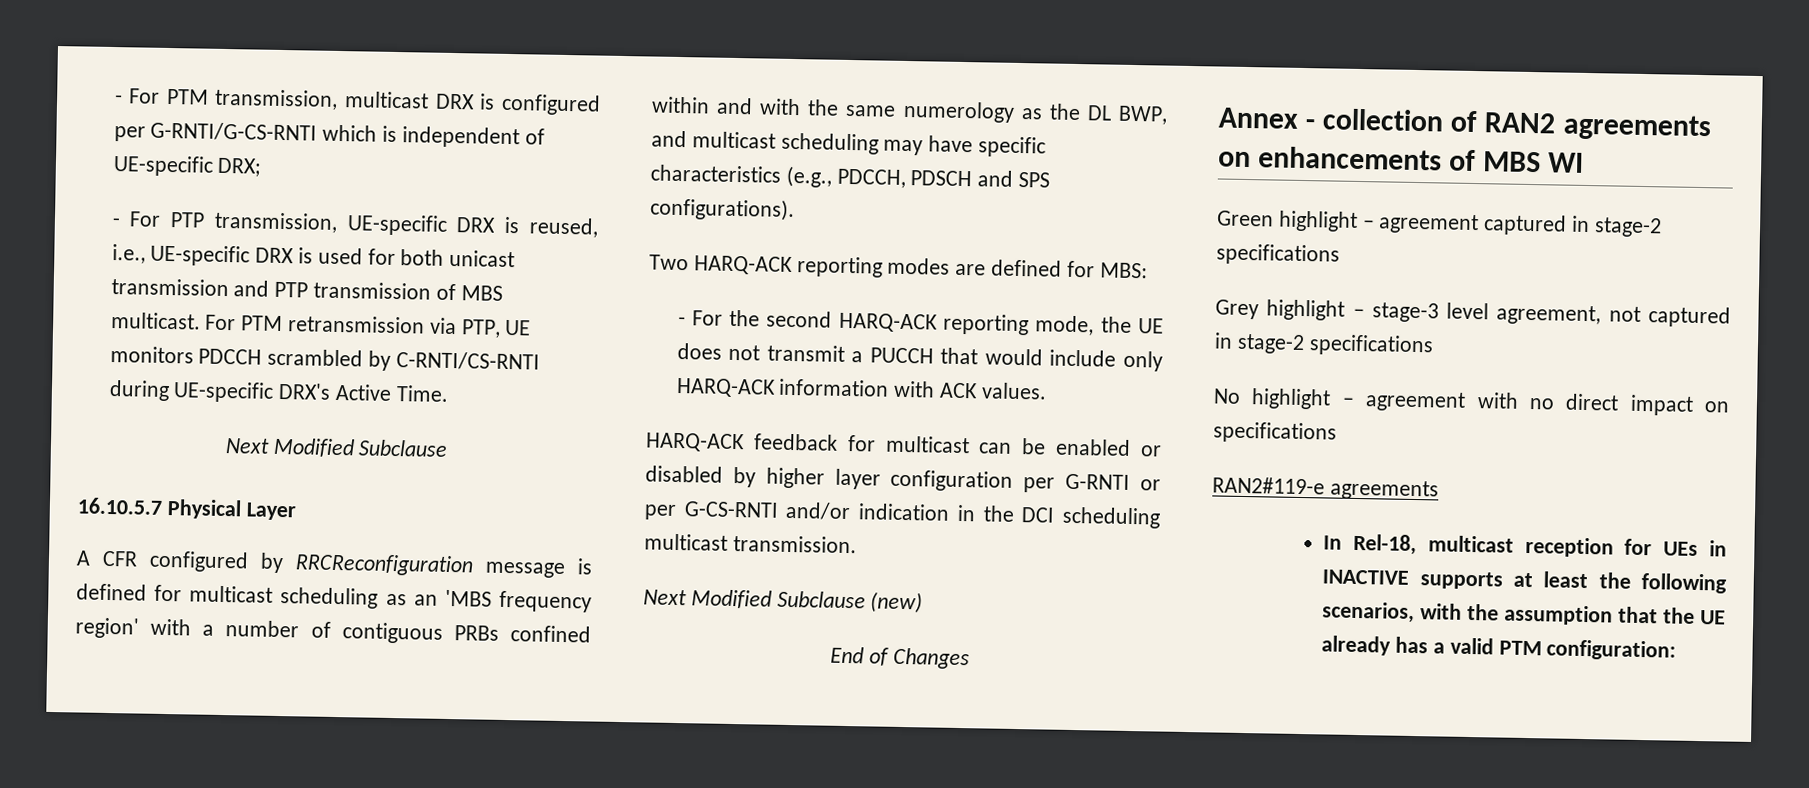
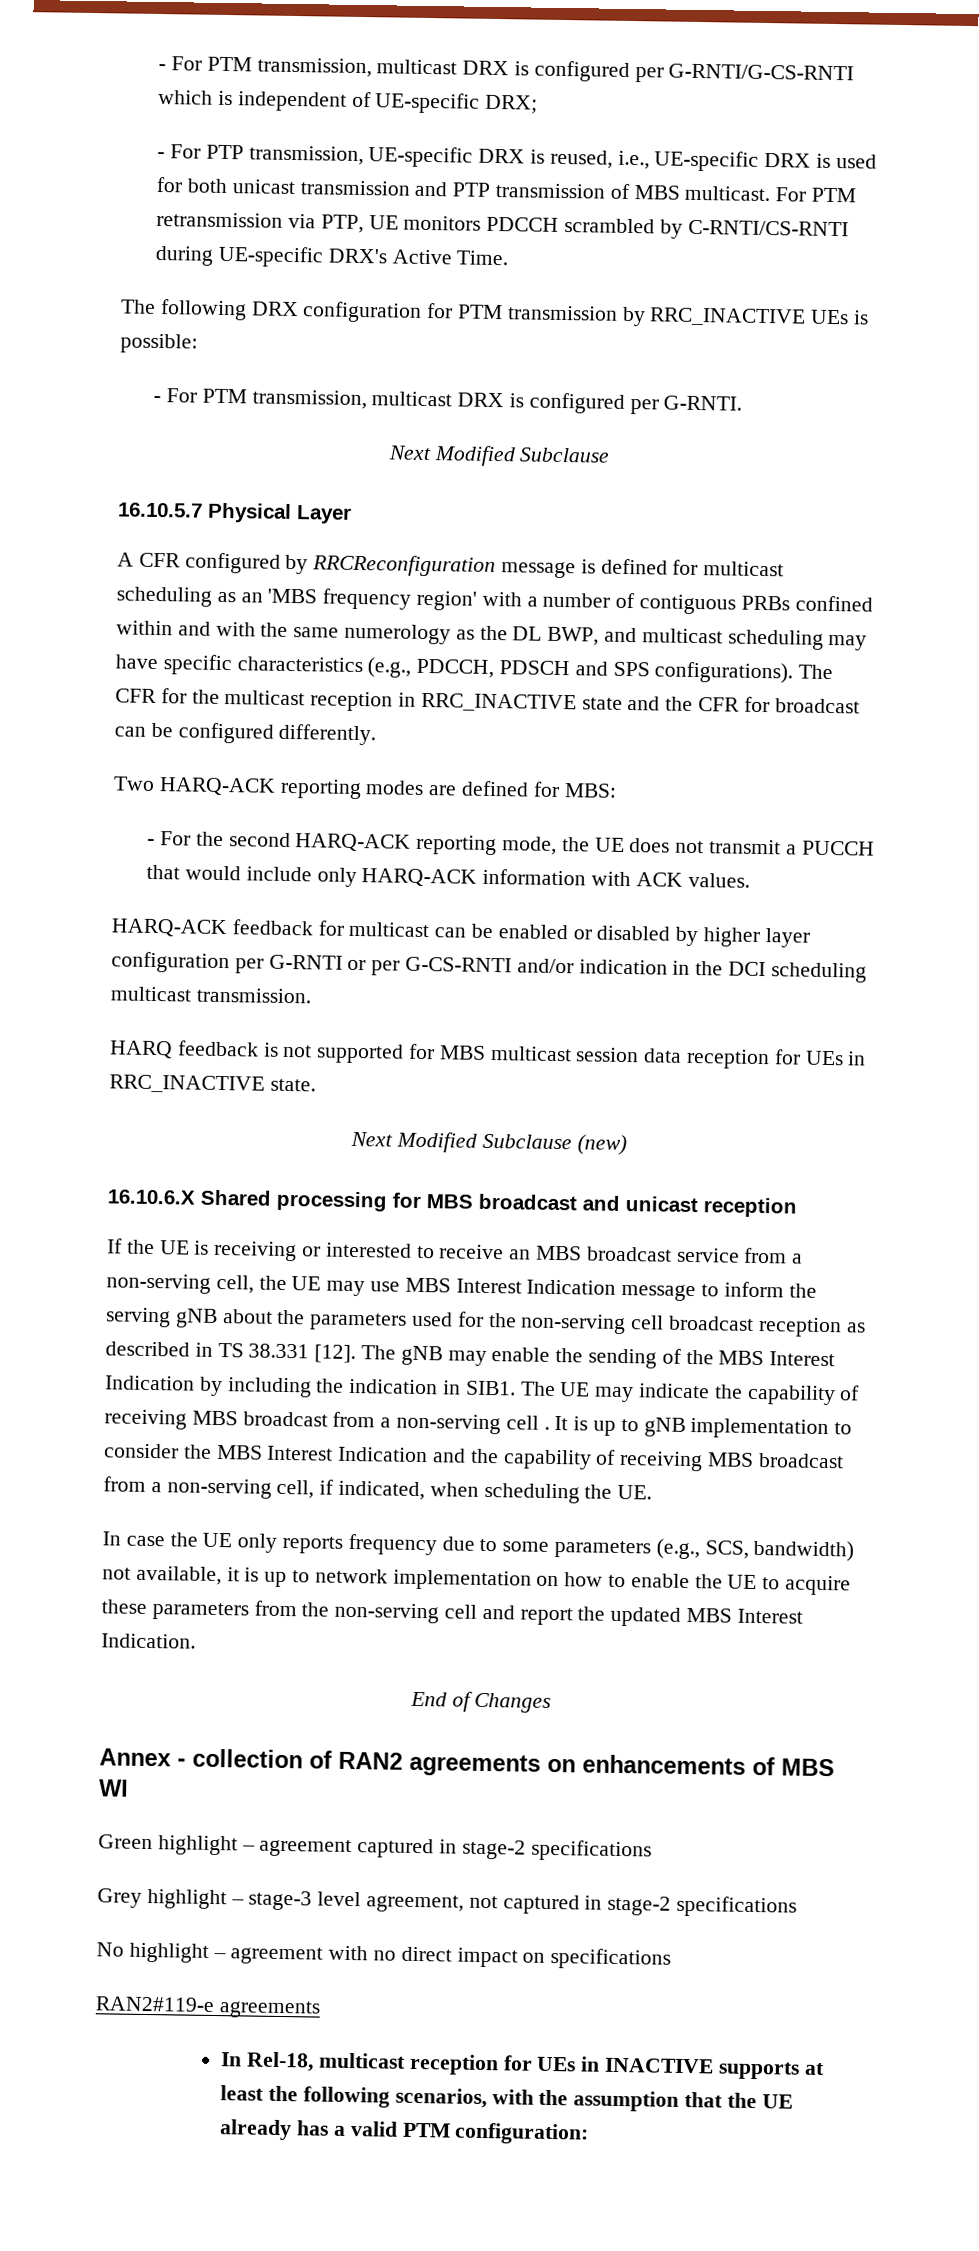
+ The following DRX configuration for PTM transmission by RRC_INACTIVE UEs is possible:
+ - For PTM transmission, multicast DRX is configured per G-RNTI.
+ The CFR for the multicast reception in RRC_INACTIVE state and the CFR for broadcast can be configured differently.
+ HARQ feedback is not supported for MBS multicast session data reception for UEs in RRC_INACTIVE state.
  Next Modified Subclause (new)
+ 16.10.6.X Shared processing for MBS broadcast and unicast reception
+ If the UE is receiving or interested to receive an MBS broadcast service from a non-serving cell, the UE may use MBS Interest Indication message to inform the serving gNB about the parameters used for the non-serving cell broadcast reception as described in TS 38.331 [12]. The gNB may enable the sending of the MBS Interest Indication by including the indication in SIB1. The UE may indicate the capability of receiving MBS broadcast from a non-serving cell . It is up to gNB implementation to consider the MBS Interest Indication and the capability of receiving MBS broadcast from a non-serving cell, if indicated, when scheduling the UE.
+ In case the UE only reports frequency due to some parameters (e.g., SCS, bandwidth) not available, it is up to network implementation on how to enable the UE to acquire these parameters from the non-serving cell and report the updated MBS Interest Indication.

